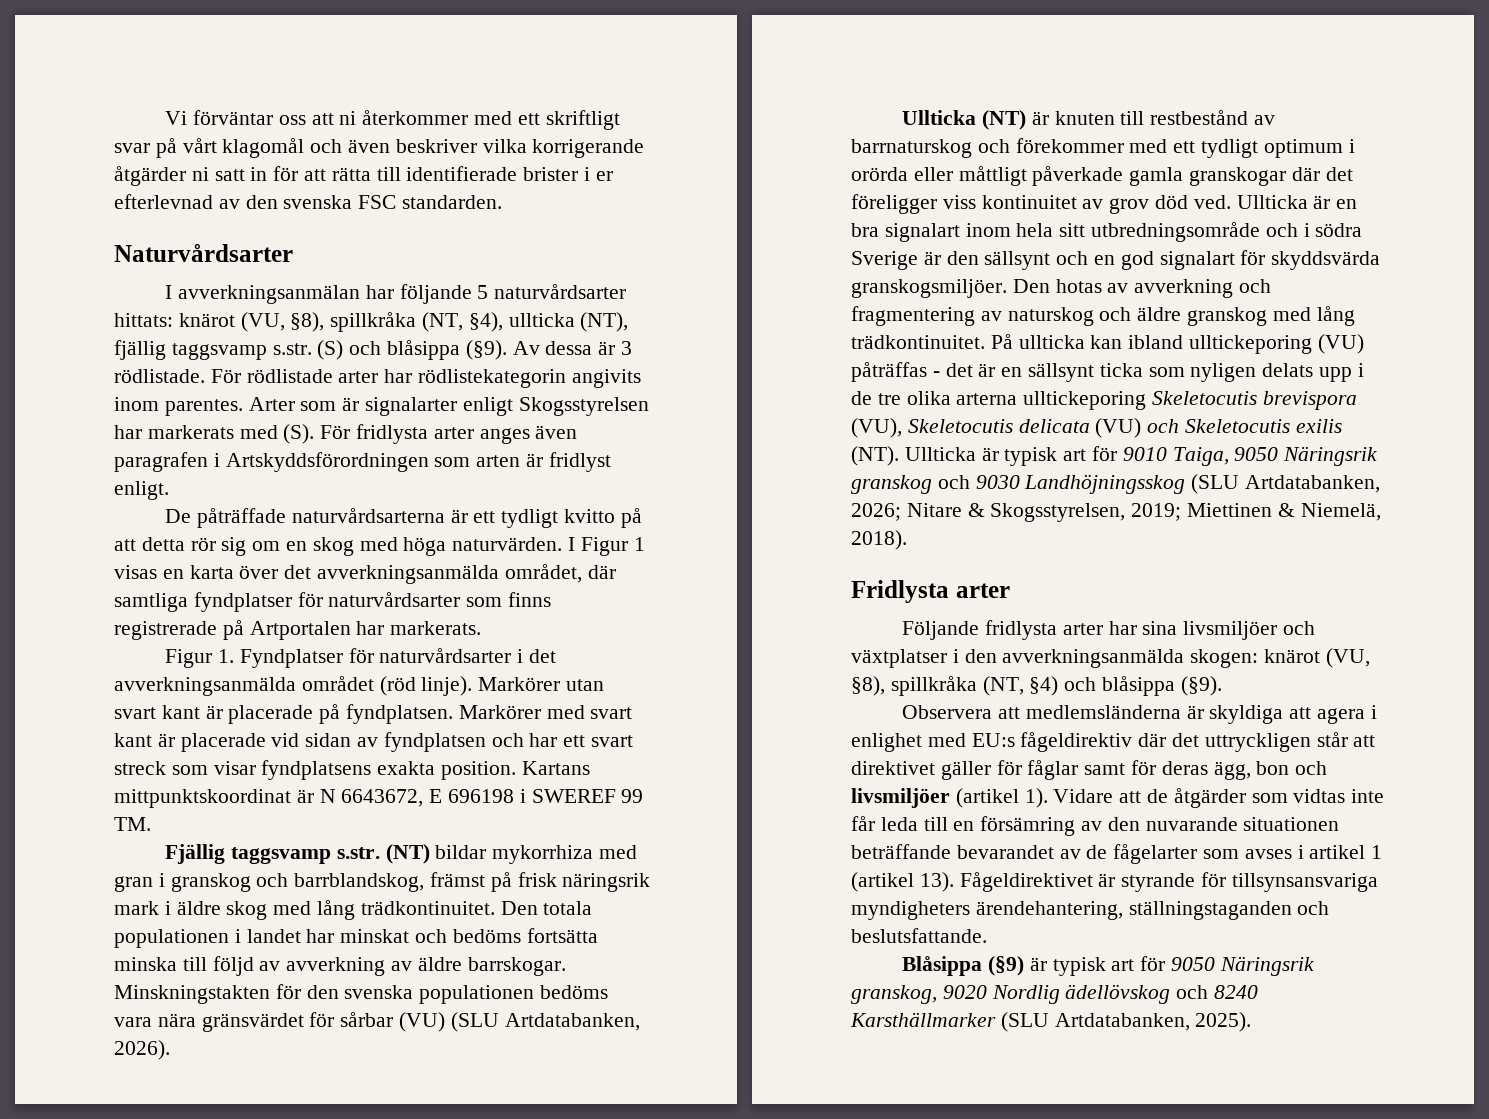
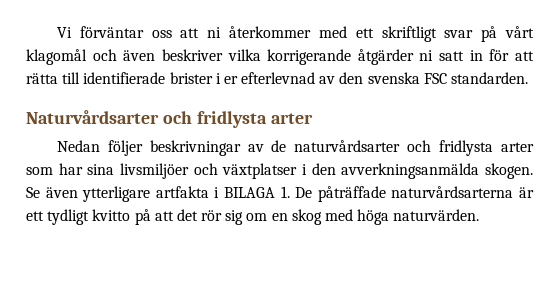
- Naturvårdsarter
- I avverkningsanmälan har följande 5 naturvårdsarter hittats: knärot (VU, §8), spillkråka (NT, §4), ullticka (NT), fjällig taggsvamp s.str. (S) och blåsippa (§9). Av dessa är 3 rödlistade. För rödlistade arter har rödlistekategorin angivits inom parentes. Arter som är signalarter enligt Skogsstyrelsen har markerats med (S). För fridlysta arter anges även paragrafen i Artskyddsförordningen som arten är fridlyst enligt.
- De påträffade naturvårdsarterna är ett tydligt kvitto på att detta rör sig om en skog med höga naturvärden. I Figur 1 visas en karta över det avverkningsanmälda området, där samtliga fyndplatser för naturvårdsarter som finns registrerade på Artportalen har markerats.
- Figur 1. Fyndplatser för naturvårdsarter i det avverkningsanmälda området (röd linje). Markörer utan svart kant är placerade på fyndplatsen. Markörer med svart kant är placerade vid sidan av fyndplatsen och har ett svart streck som visar fyndplatsens exakta position. Kartans mittpunktskoordinat är N 6643672, E 696198 i SWEREF 99 TM.
- Fjällig taggsvamp s.str. (NT) bildar mykorrhiza med gran i granskog och barrblandskog, främst på frisk näringsrik mark i äldre skog med lång trädkontinuitet. Den totala populationen i landet har minskat och bedöms fortsätta minska till följd av avverkning av äldre barrskogar. Minskningstakten för den svenska populationen bedöms vara nära gränsvärdet för sårbar (VU) (SLU Artdatabanken, 2026).
- Ullticka (NT) är knuten till restbestånd av barrnaturskog och förekommer med ett tydligt optimum i orörda eller måttligt påverkade gamla granskogar där det föreligger viss kontinuitet av grov död ved. Ullticka är en bra signalart inom hela sitt utbredningsområde och i södra Sverige är den sällsynt och en god signalart för skyddsvärda granskogsmiljöer. Den hotas av avverkning och fragmentering av naturskog och äldre granskog med lång trädkontinuitet. På ullticka kan ibland ulltickeporing (VU) påträffas - det är en sällsynt ticka som nyligen delats upp i de tre olika arterna ulltickeporing Skeletocutis brevispora (VU), Skeletocutis delicata (VU) och Skeletocutis exilis (NT). Ullticka är typisk art för 9010 Taiga, 9050 Näringsrik granskog och 9030 Landhöjningsskog (SLU Artdatabanken, 2026; Nitare & Skogsstyrelsen, 2019; Miettinen & Niemelä, 2018).
- Fridlysta arter
- Följande fridlysta arter har sina livsmiljöer och växtplatser i den avverkningsanmälda skogen: knärot (VU, §8), spillkråka (NT, §4) och blåsippa (§9).
- Observera att medlemsländerna är skyldiga att agera i enlighet med EU:s fågeldirektiv där det uttryckligen står att direktivet gäller för fåglar samt för deras ägg, bon och livsmiljöer (artikel 1). Vidare att de åtgärder som vidtas inte får leda till en försämring av den nuvarande situationen beträffande bevarandet av de fågelarter som avses i artikel 1 (artikel 13). Fågeldirektivet är styrande för tillsynsansvariga myndigheters ärendehantering, ställningstaganden och beslutsfattande.
- Blåsippa (§9) är typisk art för 9050 Näringsrik granskog, 9020 Nordlig ädellövskog och 8240 Karsthällmarker (SLU Artdatabanken, 2025).
+ Naturvårdsarter och fridlysta arter
+ Nedan följer beskrivningar av de naturvårdsarter och fridlysta arter som har sina livsmiljöer och växtplatser i den avverkningsanmälda skogen. Se även ytterligare artfakta i BILAGA 1. De påträffade naturvårdsarterna är ett tydligt kvitto på att det rör sig om en skog med höga naturvärden.

